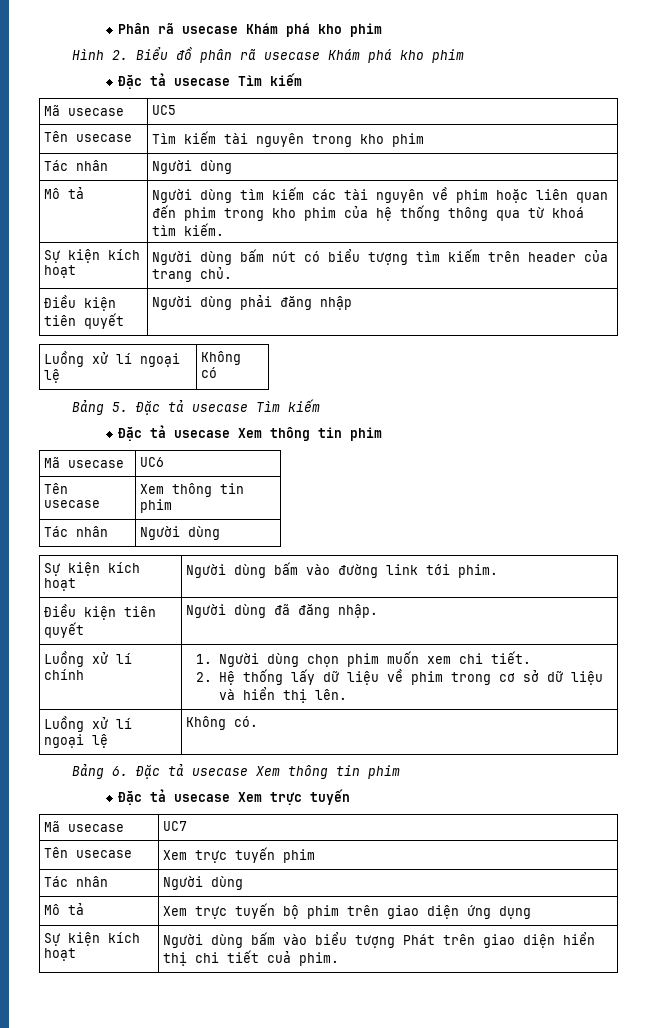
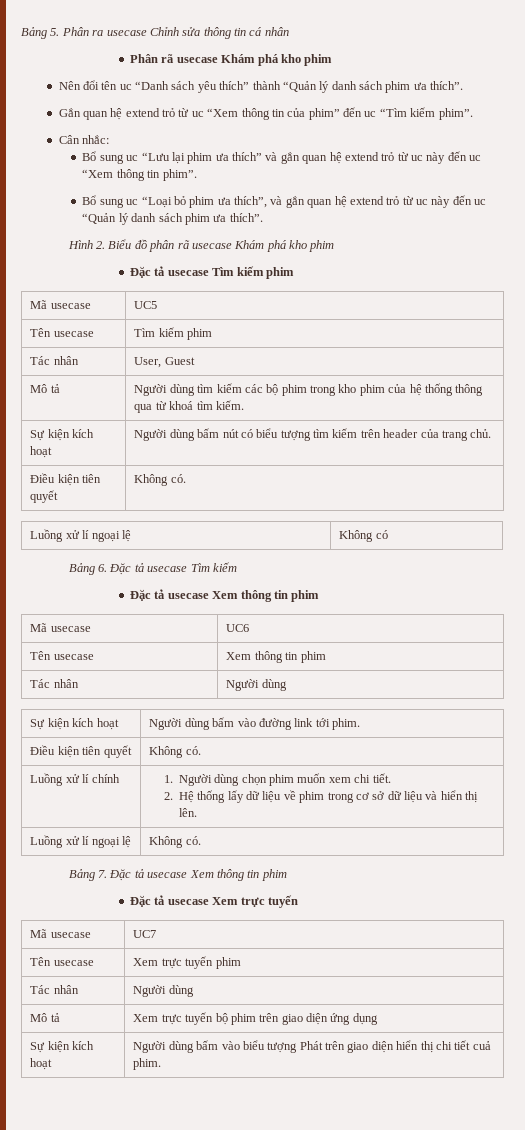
+ Bảng 5. Phân ra usecase Chỉnh sửa thông tin cá nhân
+ Nên đổi tên uc “Danh sách yêu thích” thành “Quản lý danh sách phim ưa thích”.
+ Gắn quan hệ extend trỏ từ uc “Xem thông tin của phim” đến uc “Tìm kiếm phim”.
+ Cân nhắc:
+ Bổ sung uc “Lưu lại phim ưa thích” và gắn quan hệ extend trỏ từ uc này đến uc “Xem thông tin phim”.
+ Bổ sung uc “Loại bỏ phim ưa thích”, và gắn quan hệ extend trỏ từ uc này đến uc “Quản lý danh sách phim ưa thích”.
  Hình 2. Biểu đồ phân rã usecase Khám phá kho phim
- Đặc tả usecase Tìm kiếm
+ Đặc tả usecase Tìm kiếm phim
- Tên usecase | Tìm kiếm tài nguyên trong kho phim
- Tác nhân | Người dùng
+ Tên usecase | Tìm kiếm phim
+ Tác nhân | User, Guest
- Mô tả | Người dùng tìm kiếm các tài nguyên về phim hoặc liên quan đến phim trong kho phim của hệ thống thông qua từ khoá tìm kiếm.
+ Mô tả | Người dùng tìm kiếm các bộ phim trong kho phim của hệ thống thông qua từ khoá tìm kiếm.
  Sự kiện kích hoạt | Người dùng bấm nút có biểu tượng tìm kiếm trên header của trang chủ.
- Điều kiện tiên quyết | Người dùng phải đăng nhập
+ Điều kiện tiên quyết | Không có.
- Bảng 5. Đặc tả usecase Tìm kiếm
+ Bảng 6. Đặc tả usecase Tìm kiếm
  Sự kiện kích hoạt | Người dùng bấm vào đường link tới phim.
- Điều kiện tiên quyết | Người dùng đã đăng nhập.
+ Điều kiện tiên quyết | Không có.
- Bảng 6. Đặc tả usecase Xem thông tin phim
+ Bảng 7. Đặc tả usecase Xem thông tin phim

